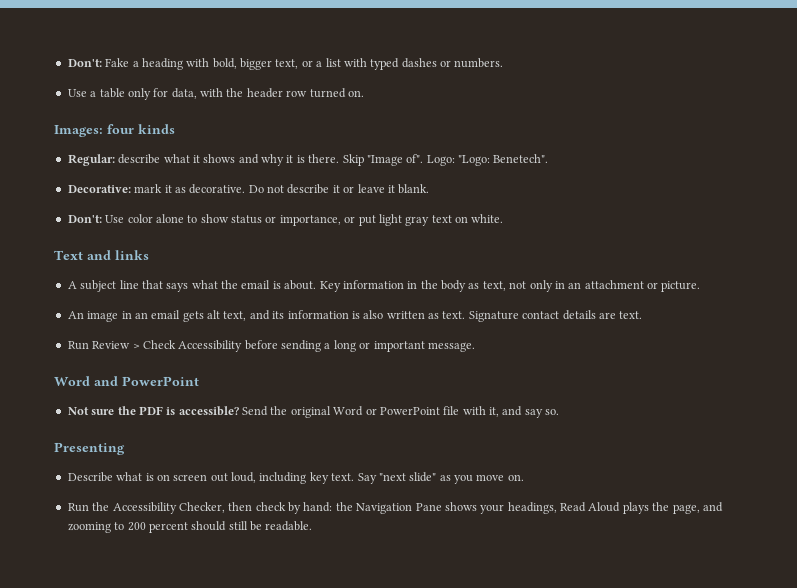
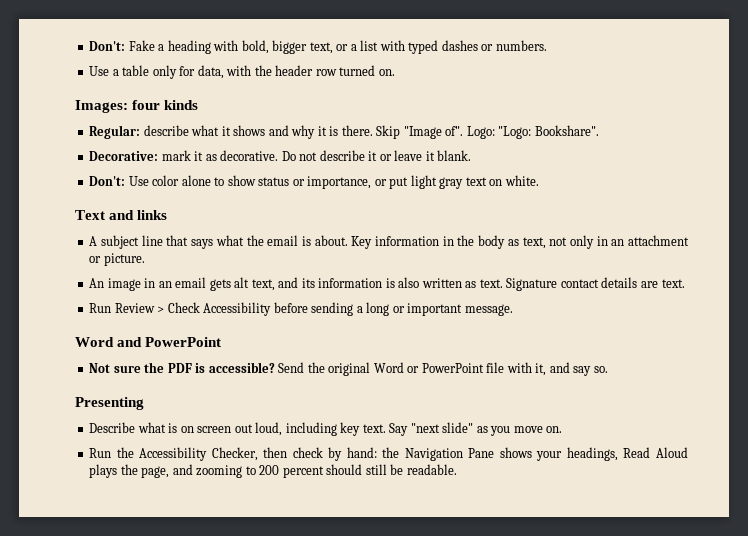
- Logo: "Logo: Benetech".
+ Logo: "Logo: Bookshare".

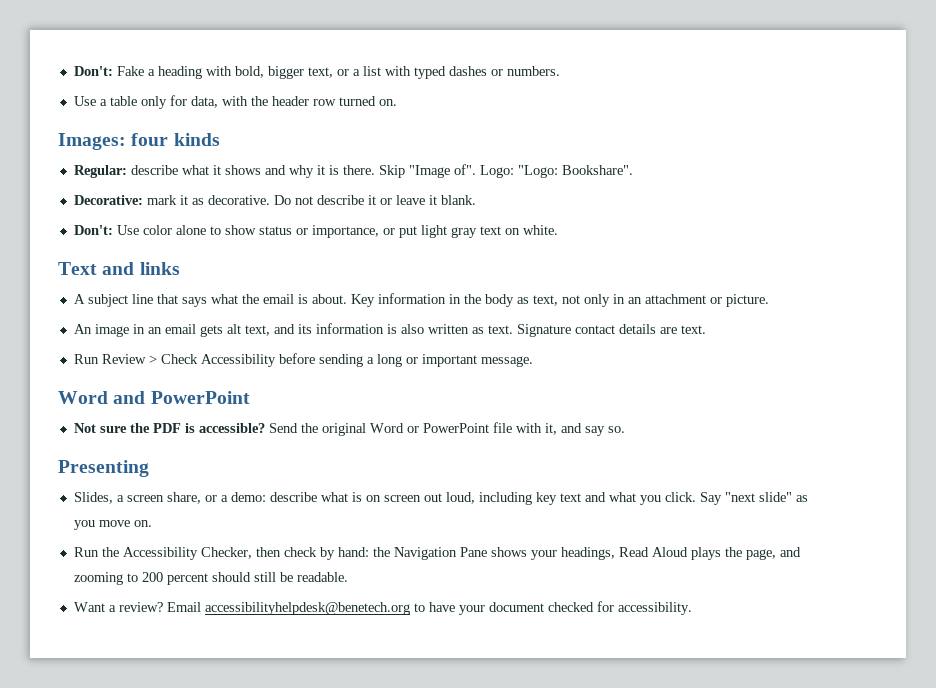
- Describe what is on screen out loud, including key text.
+ Slides, a screen share, or a demo: describe what is on screen out loud, including key text and what you click.
+ Want a review? Email accessibilityhelpdesk@benetech.org to have your document checked for accessibility.

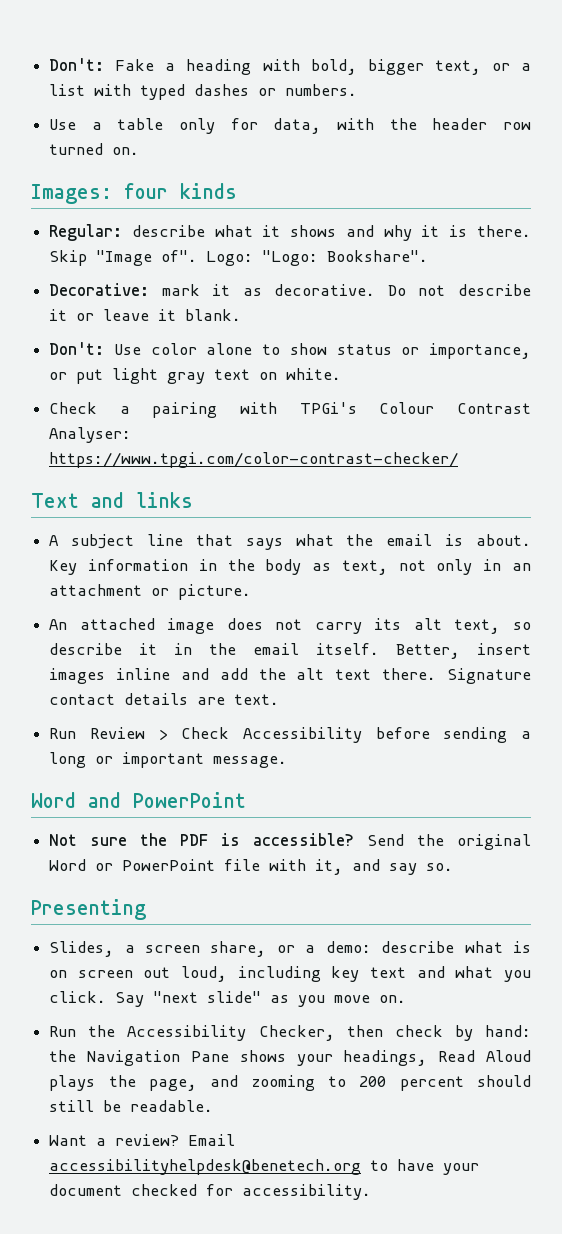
+ Check a pairing with TPGi's Colour Contrast Analyser: https://www.tpgi.com/color-contrast-checker/
- An image in an email gets alt text, and its information is also written as text.
+ An attached image does not carry its alt text, so describe it in the email itself. Better, insert images inline and add the alt text there.

